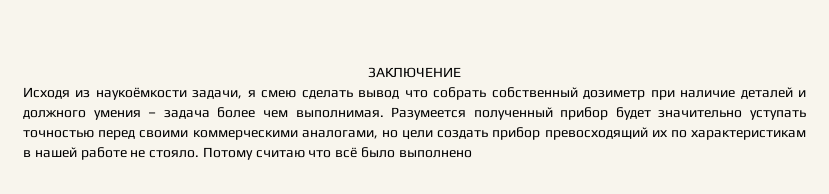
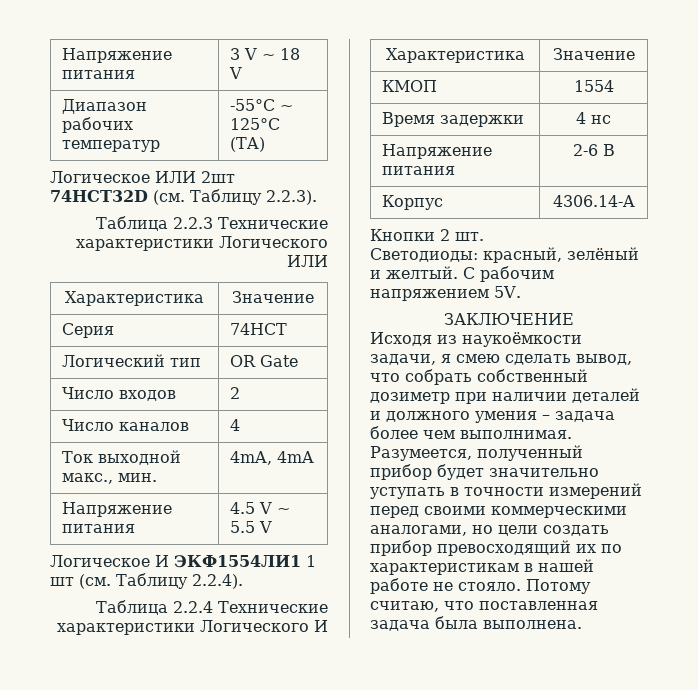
+ Напряжение питания | 3 V ~ 18 V
+ Диапазон рабочих температур | -55°C ~ 125°C (TA)
+ Логическое ИЛИ 2шт 74HCT32D (см. Таблицу 2.2.3).
+ Таблица 2.2.3 Технические характеристики Логического ИЛИ
+ Характеристика | Значение
+ Серия | 74HCT
+ Логический тип | OR Gate
+ Число входов | 2
+ Число каналов | 4
+ Ток выходной макс., мин. | 4mA, 4mA
+ Напряжение питания | 4.5 V ~ 5.5 V
+ Логическое И ЭКФ1554ЛИ1 1 шт (см. Таблицу 2.2.4).
+ Таблица 2.2.4 Технические характеристики Логического И
+ Характеристика | Значение
+ КМОП | 1554
+ Время задержки | 4 нс
+ Напряжение питания | 2-6 В
+ Корпус | 4306.14-A
+ Кнопки 2 шт.
+ Светодиоды: красный, зелёный и желтый. С рабочим напряжением 5V.
- Исходя из наукоёмкости задачи, я смею сделать вывод что собрать собственный дозиметр при наличие деталей и должного умения – задача более чем выполнимая.
+ Исходя из наукоёмкости задачи, я смею сделать вывод, что собрать собственный дозиметр при наличии деталей и должного умения – задача более чем выполнимая.
- Разумеется полученный прибор будет значительно уступать точностью перед своими коммерческими аналогами, но цели создать прибор превосходящий их по характеристикам в нашей работе не стояло.
+ Разумеется, полученный прибор будет значительно уступать в точности измерений перед своими коммерческими аналогами, но цели создать прибор превосходящий их по характеристикам в нашей работе не стояло.
- Потому считаю что всё было выполнено
+ Потому считаю, что поставленная задача была выполнена.

